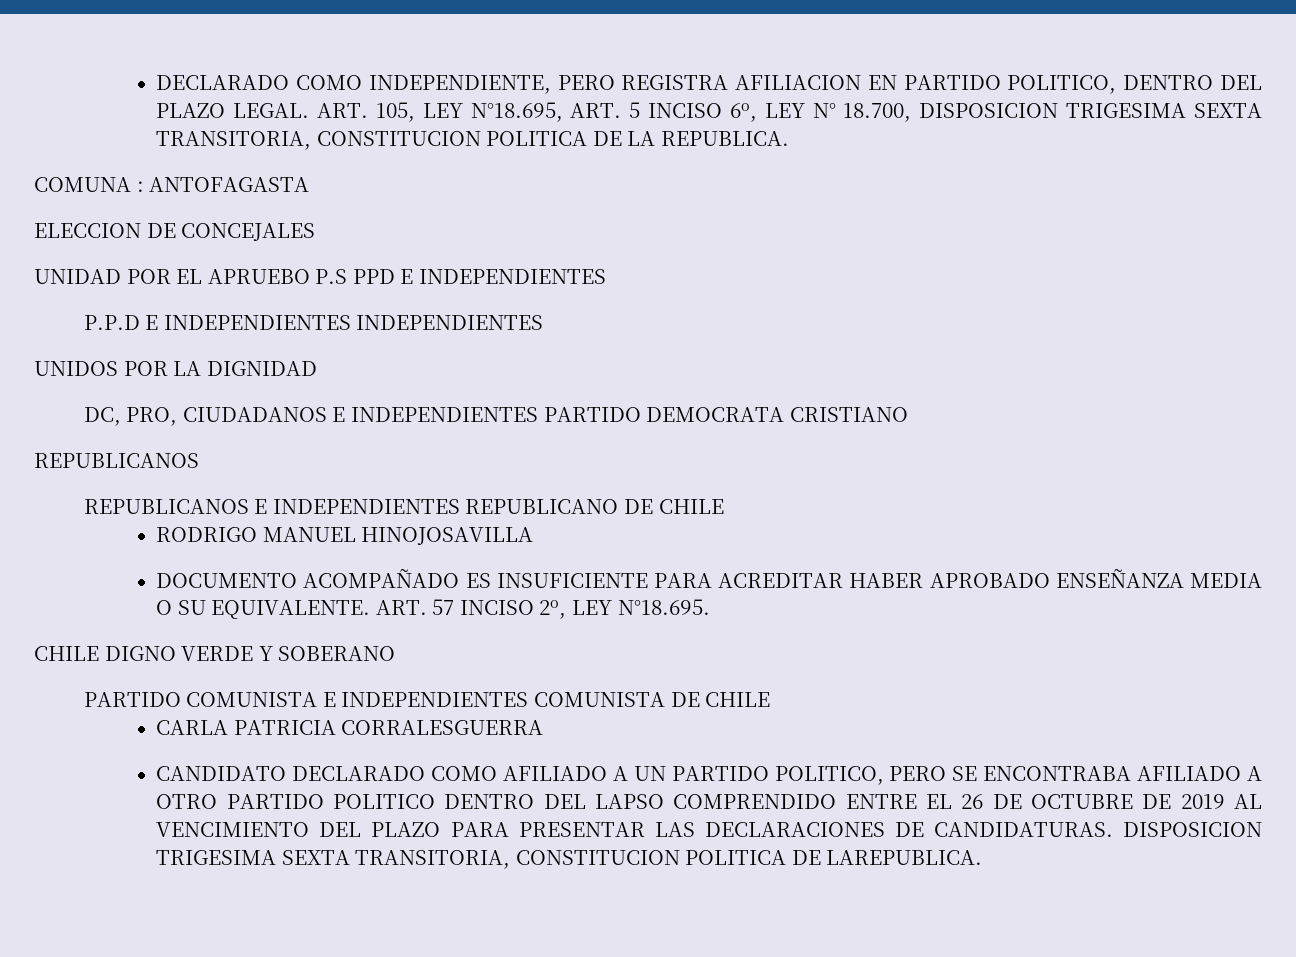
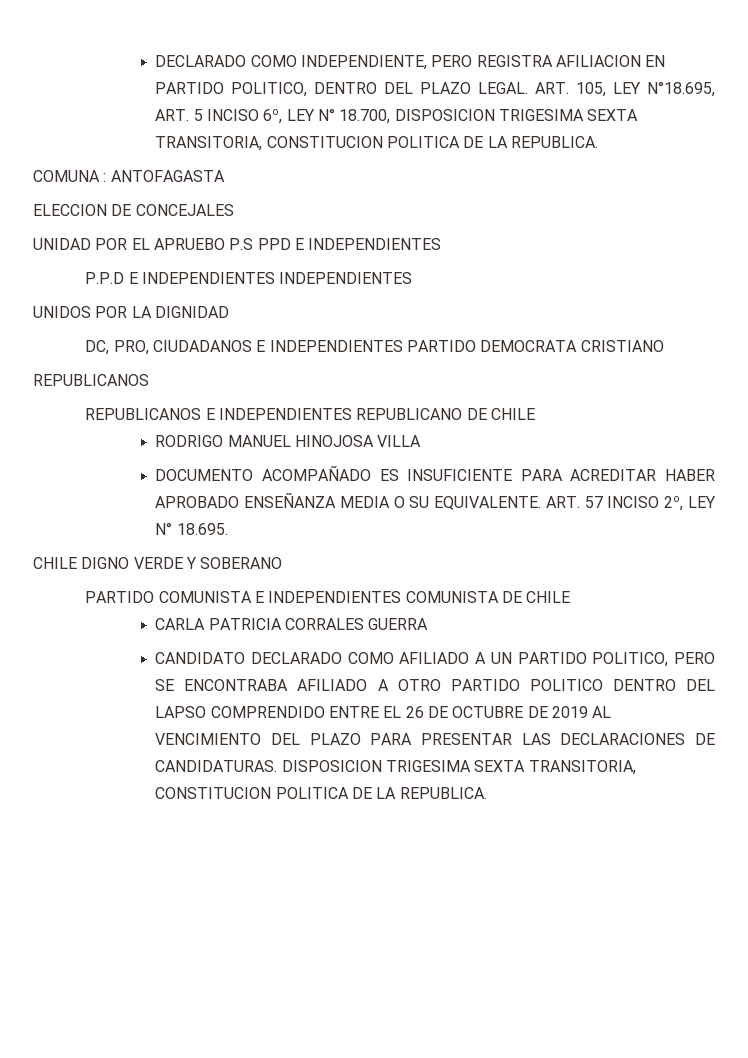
- RODRIGO MANUEL HINOJOSAVILLA
+ RODRIGO MANUEL HINOJOSA VILLA
- ART. 57 INCISO 2o, LEY N°18.695.
+ ART. 57 INCISO 2o, LEY N° 18.695.
- CARLA PATRICIA CORRALESGUERRA
+ CARLA PATRICIA CORRALES GUERRA
- CANDIDATO DECLARADO COMO AFILIADO A UN PARTIDO POLITICO, PERO SE ENCONTRABA AFILIADO A OTRO PARTIDO POLITICO DENTRO DEL LAPSO COMPRENDIDO ENTRE EL 26 DE OCTUBRE DE 2019 AL VENCIMIENTO DEL PLAZO PARA PRESENTAR LAS DECLARACIONES DE CANDIDATURAS. DISPOSICION TRIGESIMA SEXTA TRANSITORIA, CONSTITUCION POLITICA DE LAREPUBLICA.
+ CANDIDATO DECLARADO COMO AFILIADO A UN PARTIDO POLITICO, PERO SE ENCONTRABA AFILIADO A OTRO PARTIDO POLITICO DENTRO DEL LAPSO COMPRENDIDO ENTRE EL 26 DE OCTUBRE DE 2019 AL VENCIMIENTO DEL PLAZO PARA PRESENTAR LAS DECLARACIONES DE CANDIDATURAS. DISPOSICION TRIGESIMA SEXTA TRANSITORIA, CONSTITUCION POLITICA DE LA REPUBLICA.

